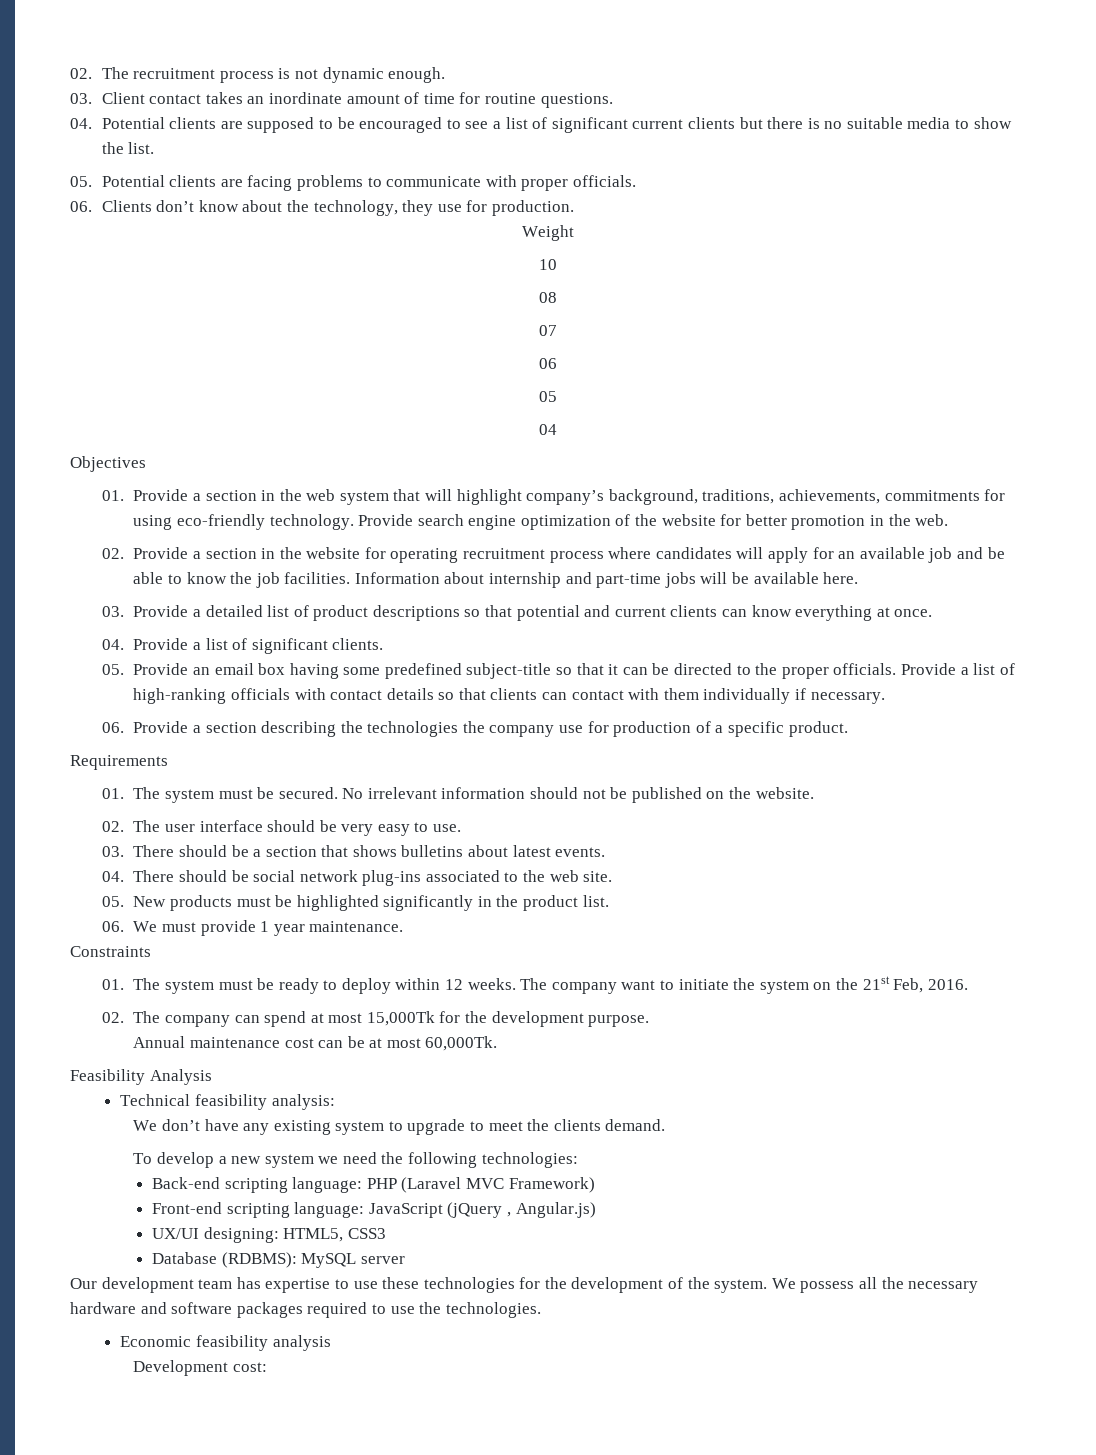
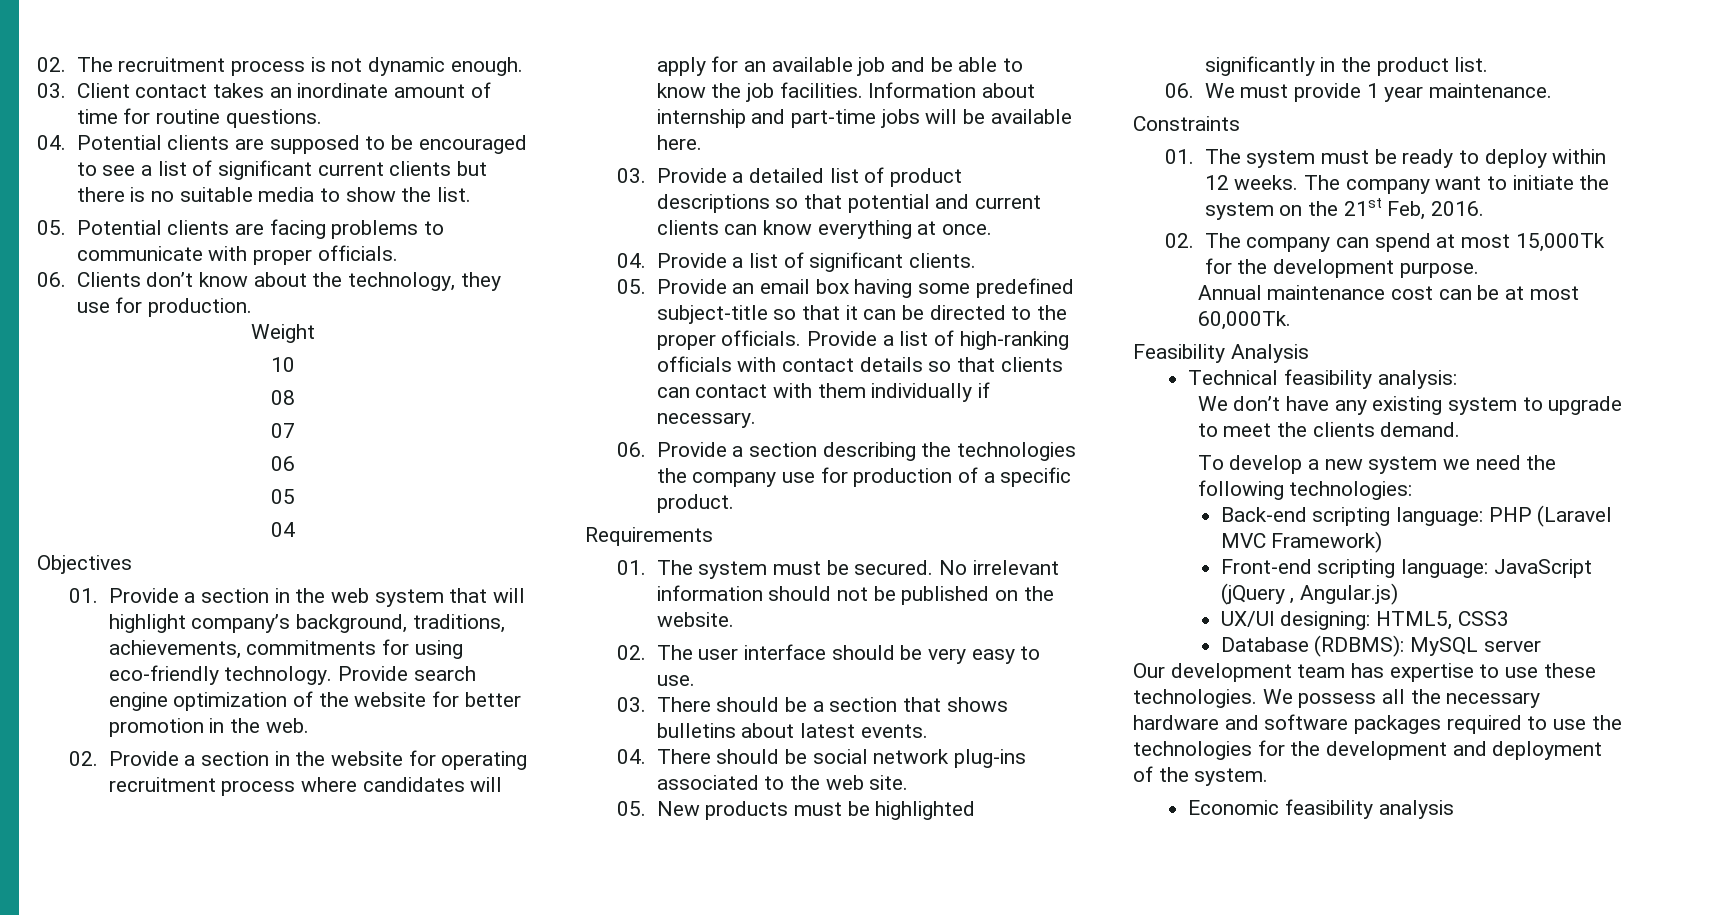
- Our development team has expertise to use these technologies for the development of the system.
+ Our development team has expertise to use these technologies.
- We possess all the necessary hardware and software packages required to use the technologies.
+ We possess all the necessary hardware and software packages required to use the technologies for the development and deployment of the system.
- Development cost:

